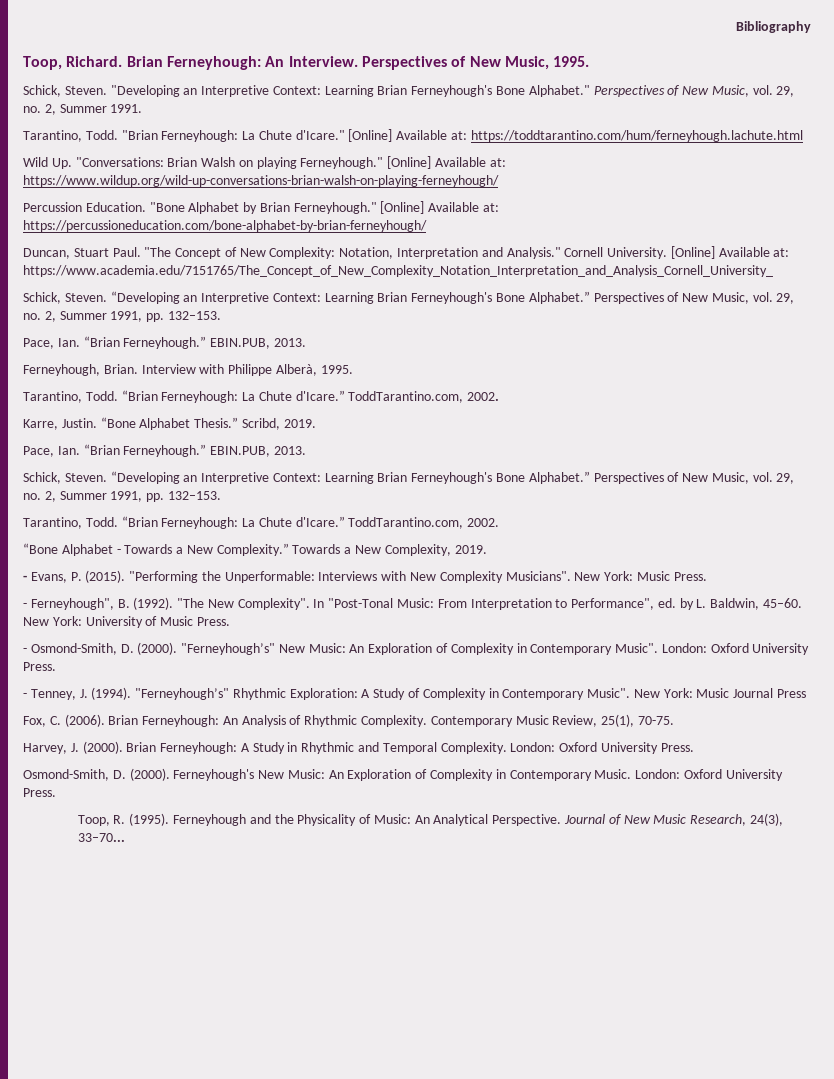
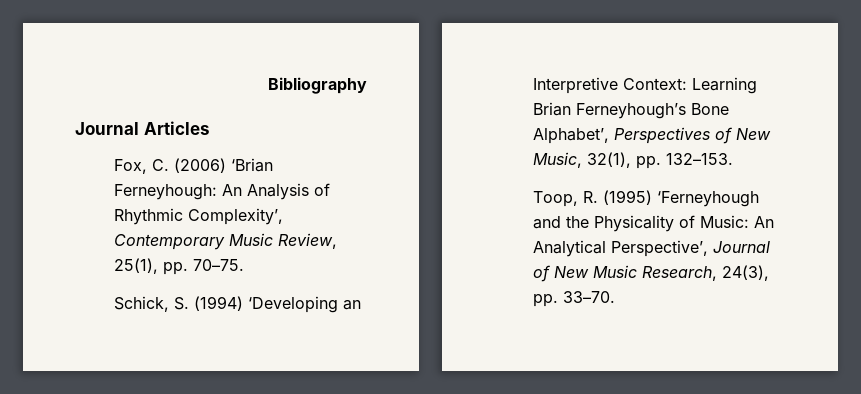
- Toop, Richard. Brian Ferneyhough: An Interview. Perspectives of New Music, 1995.
- Schick, Steven. "Developing an Interpretive Context: Learning Brian Ferneyhough's Bone Alphabet." Perspectives of New Music, vol. 29, no. 2, Summer 1991.
- Tarantino, Todd. "Brian Ferneyhough: La Chute d'Icare." [Online] Available at: https://toddtarantino.com/hum/ferneyhough.lachute.html
- Wild Up. "Conversations: Brian Walsh on playing Ferneyhough." [Online] Available at: https://www.wildup.org/wild-up-conversations-brian-walsh-on-playing-ferneyhough/
- Percussion Education. "Bone Alphabet by Brian Ferneyhough." [Online] Available at: https://percussioneducation.com/bone-alphabet-by-brian-ferneyhough/
- Duncan, Stuart Paul. "The Concept of New Complexity: Notation, Interpretation and Analysis." Cornell University. [Online] Available at: https://www.academia.edu/7151765/The_Concept_of_New_Complexity_Notation_Interpretation_and_Analysis_Cornell_University_
- Schick, Steven. “Developing an Interpretive Context: Learning Brian Ferneyhough's Bone Alphabet.” Perspectives of New Music, vol. 29, no. 2, Summer 1991, pp. 132–153.
- Pace, Ian. “Brian Ferneyhough.” EBIN.PUB, 2013.
- Ferneyhough, Brian. Interview with Philippe Alberà, 1995.
- Tarantino, Todd. “Brian Ferneyhough: La Chute d'Icare.” ToddTarantino.com, 2002.
- Karre, Justin. “Bone Alphabet Thesis.” Scribd, 2019.
- Pace, Ian. “Brian Ferneyhough.” EBIN.PUB, 2013.
- Schick, Steven. “Developing an Interpretive Context: Learning Brian Ferneyhough's Bone Alphabet.” Perspectives of New Music, vol. 29, no. 2, Summer 1991, pp. 132–153.
- Tarantino, Todd. “Brian Ferneyhough: La Chute d'Icare.” ToddTarantino.com, 2002.
- “Bone Alphabet - Towards a New Complexity.” Towards a New Complexity, 2019.
- - Evans, P. (2015). "Performing the Unperformable: Interviews with New Complexity Musicians". New York: Music Press.
- - Ferneyhough", B. (1992). "The New Complexity". In "Post-Tonal Music: From Interpretation to Performance", ed. by L. Baldwin, 45–60. New York: University of Music Press.
- - Osmond-Smith, D. (2000). "Ferneyhough’s" New Music: An Exploration of Complexity in Contemporary Music". London: Oxford University Press.
- - Tenney, J. (1994). "Ferneyhough’s" Rhythmic Exploration: A Study of Complexity in Contemporary Music". New York: Music Journal Press
- Fox, C. (2006). Brian Ferneyhough: An Analysis of Rhythmic Complexity. Contemporary Music Review, 25(1), 70-75.
- Harvey, J. (2000). Brian Ferneyhough: A Study in Rhythmic and Temporal Complexity. London: Oxford University Press.
- Osmond-Smith, D. (2000). Ferneyhough's New Music: An Exploration of Complexity in Contemporary Music. London: Oxford University Press.
+ Journal Articles
+ Fox, C. (2006) ‘Brian Ferneyhough: An Analysis of Rhythmic Complexity’, Contemporary Music Review, 25(1), pp. 70–75.
+ Schick, S. (1994) ‘Developing an Interpretive Context: Learning Brian Ferneyhough’s Bone Alphabet’, Perspectives of New Music, 32(1), pp. 132–153.
- Toop, R. (1995). Ferneyhough and the Physicality of Music: An Analytical Perspective. Journal of New Music Research, 24(3), 33–70...
+ Toop, R. (1995) ‘Ferneyhough and the Physicality of Music: An Analytical Perspective’, Journal of New Music Research, 24(3), pp. 33–70.

